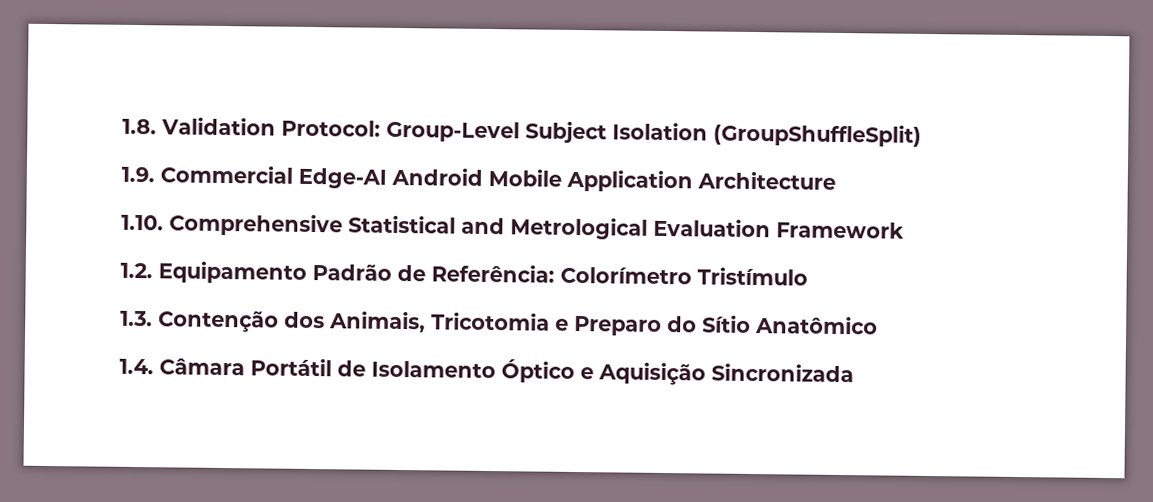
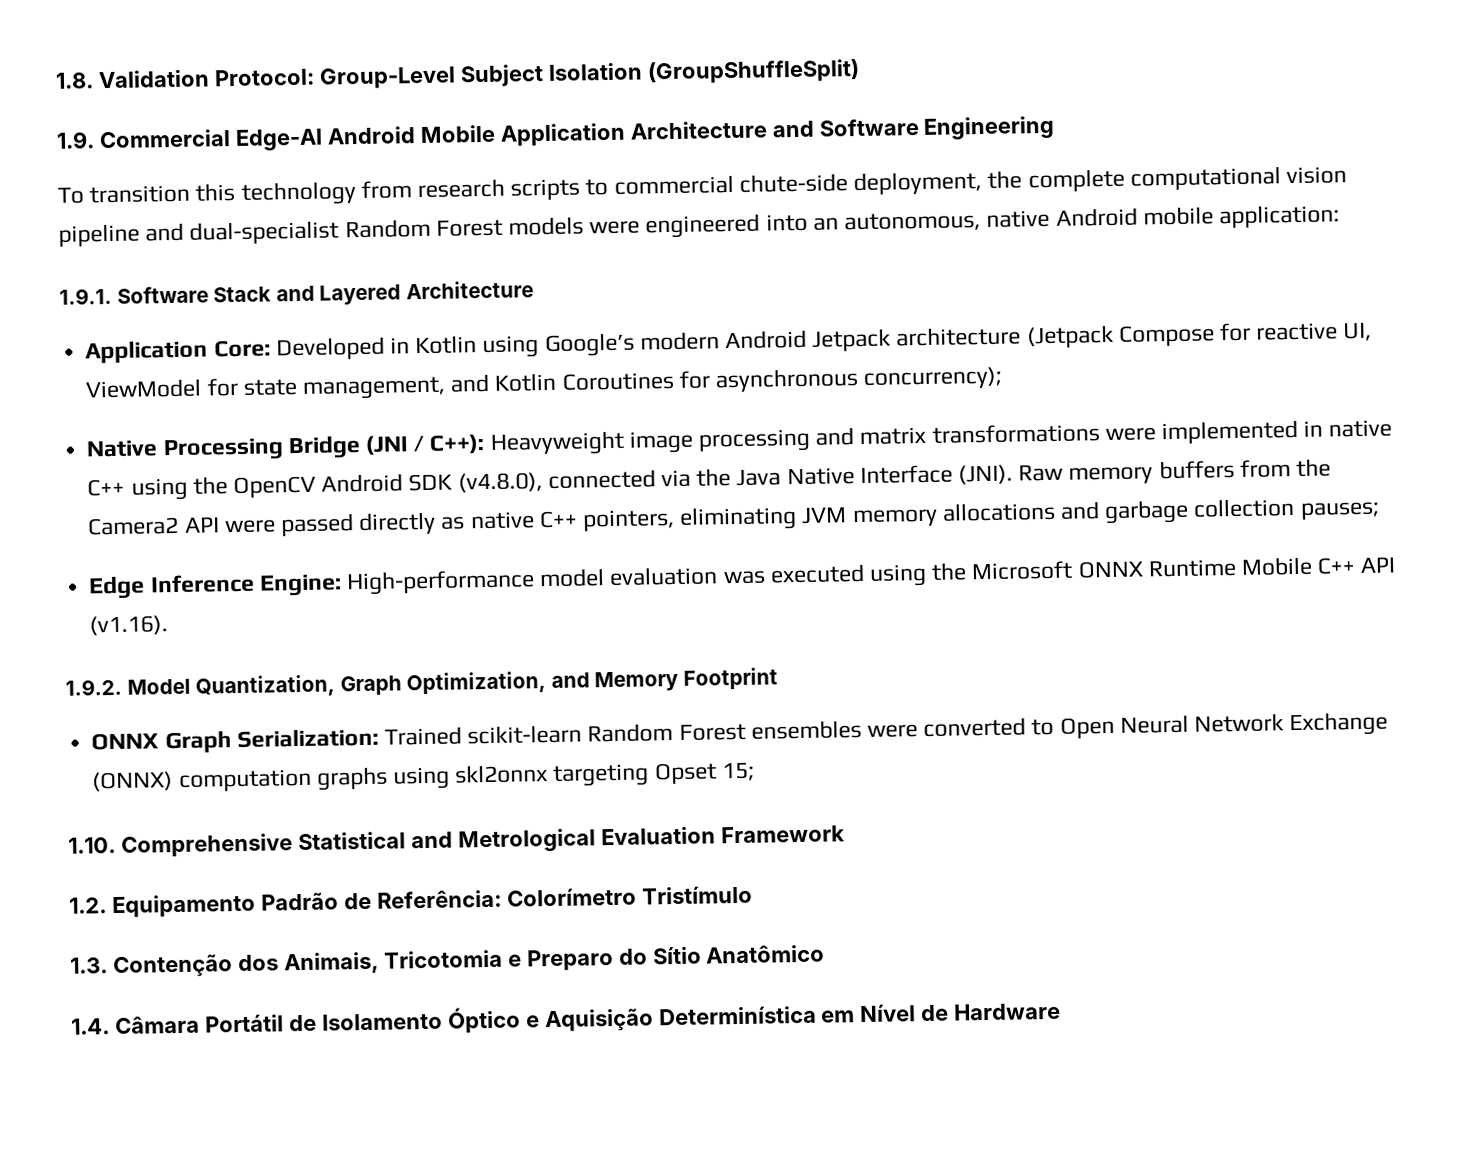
- 1.9. Commercial Edge-AI Android Mobile Application Architecture
+ 1.9. Commercial Edge-AI Android Mobile Application Architecture and Software Engineering
+ To transition this technology from research scripts to commercial chute-side deployment, the complete computational vision pipeline and dual-specialist Random Forest models were engineered into an autonomous, native Android mobile application:
+ 1.9.1. Software Stack and Layered Architecture
+ Application Core: Developed in Kotlin using Google’s modern Android Jetpack architecture (Jetpack Compose for reactive UI, ViewModel for state management, and Kotlin Coroutines for asynchronous concurrency);
+ Native Processing Bridge (JNI / C++): Heavyweight image processing and matrix transformations were implemented in native C++ using the OpenCV Android SDK (v4.8.0), connected via the Java Native Interface (JNI). Raw memory buffers from the Camera2 API were passed directly as native C++ pointers, eliminating JVM memory allocations and garbage collection pauses;
+ Edge Inference Engine: High-performance model evaluation was executed using the Microsoft ONNX Runtime Mobile C++ API (v1.16).
+ 1.9.2. Model Quantization, Graph Optimization, and Memory Footprint
+ ONNX Graph Serialization: Trained scikit-learn Random Forest ensembles were converted to Open Neural Network Exchange (ONNX) computation graphs using skl2onnx targeting Opset 15;
- 1.4. Câmara Portátil de Isolamento Óptico e Aquisição Sincronizada
+ 1.4. Câmara Portátil de Isolamento Óptico e Aquisição Determinística em Nível de Hardware

